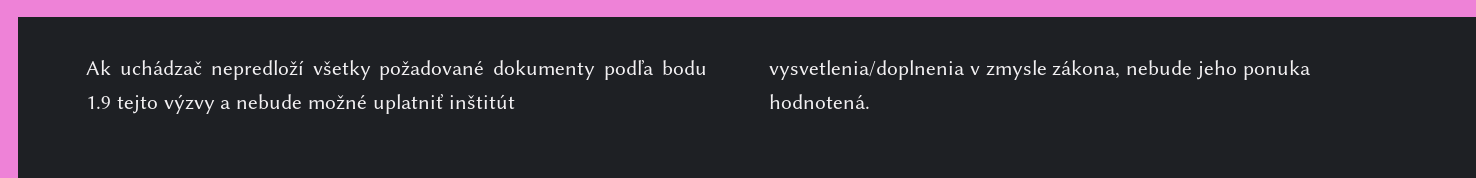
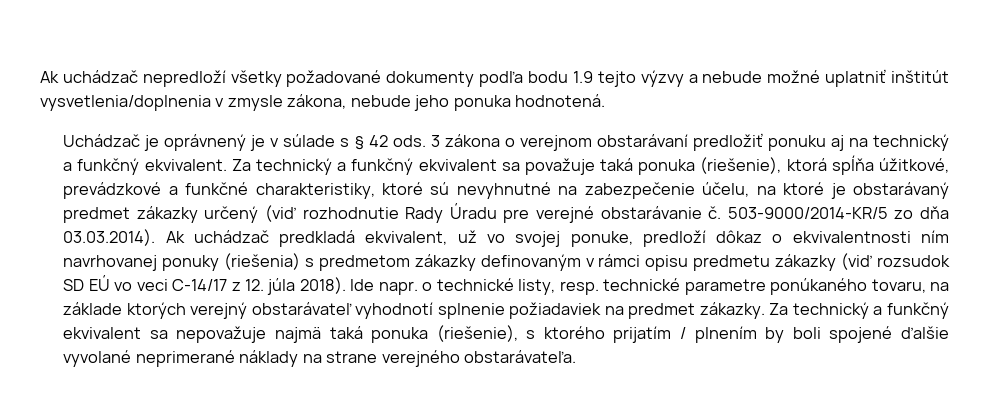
+ Uchádzač je oprávnený je v súlade s § 42 ods. 3 zákona o verejnom obstarávaní predložiť ponuku aj na technický a funkčný ekvivalent. Za technický a funkčný ekvivalent sa považuje taká ponuka (riešenie), ktorá spĺňa úžitkové, prevádzkové a funkčné charakteristiky, ktoré sú nevyhnutné na zabezpečenie účelu, na ktoré je obstarávaný predmet zákazky určený (viď rozhodnutie Rady Úradu pre verejné obstarávanie č. 503-9000/2014-KR/5 zo dňa 03.03.2014). Ak uchádzač predkladá ekvivalent, už vo svojej ponuke, predloží dôkaz o ekvivalentnosti ním navrhovanej ponuky (riešenia) s predmetom zákazky definovaným v rámci opisu predmetu zákazky (viď rozsudok SD EÚ vo veci C-14/17 z 12. júla 2018). Ide napr. o technické listy, resp. technické parametre ponúkaného tovaru, na základe ktorých verejný obstarávateľ vyhodnotí splnenie požiadaviek na predmet zákazky. Za technický a funkčný ekvivalent sa nepovažuje najmä taká ponuka (riešenie), s ktorého prijatím / plnením by boli spojené ďalšie vyvolané neprimerané náklady na strane verejného obstarávateľa.

